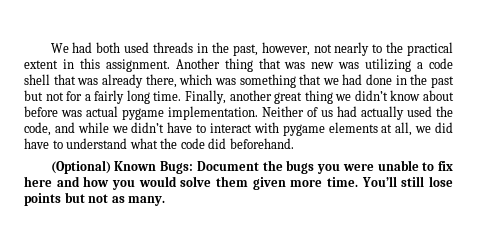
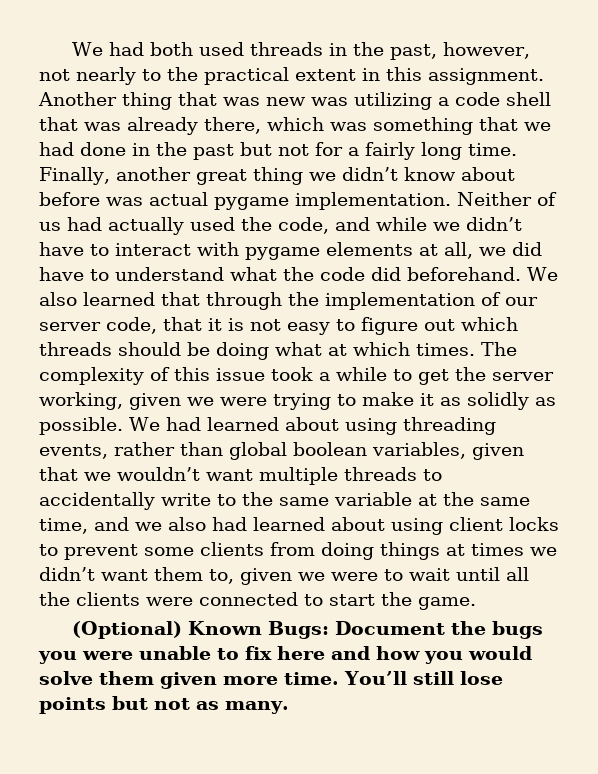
+ We also learned that through the implementation of our server code, that it is not easy to figure out which threads should be doing what at which times. The complexity of this issue took a while to get the server working, given we were trying to make it as solidly as possible. We had learned about using threading events, rather than global boolean variables, given that we wouldn’t want multiple threads to accidentally write to the same variable at the same time, and we also had learned about using client locks to prevent some clients from doing things at times we didn’t want them to, given we were to wait until all the clients were connected to start the game.

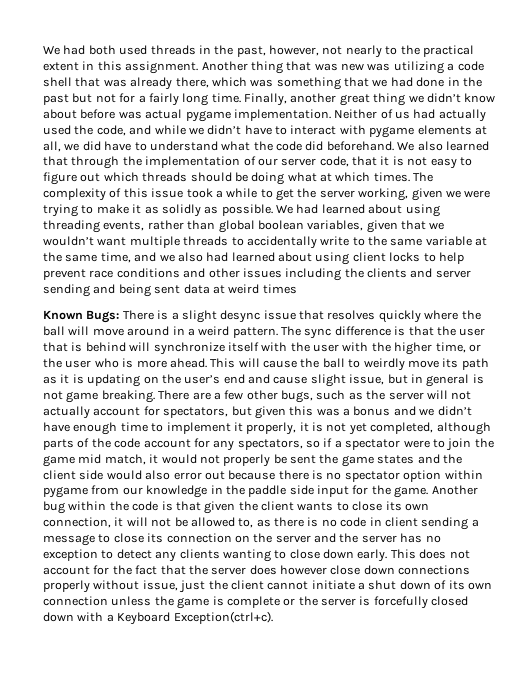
- We had learned about using threading events, rather than global boolean variables, given that we wouldn’t want multiple threads to accidentally write to the same variable at the same time, and we also had learned about using client locks to prevent some clients from doing things at times we didn’t want them to, given we were to wait until all the clients were connected to start the game.
- (Optional) Known Bugs: Document the bugs you were unable to fix here and how you would solve them given more time. You’ll still lose points but not as many.
+ We had learned about using threading events, rather than global boolean variables, given that we wouldn’t want multiple threads to accidentally write to the same variable at the same time, and we also had learned about using client locks to help prevent race conditions and other issues including the clients and server sending and being sent data at weird times
+ Known Bugs: There is a slight desync issue that resolves quickly where the ball will move around in a weird pattern. The sync difference is that the user that is behind will synchronize itself with the user with the higher time, or the user who is more ahead. This will cause the ball to weirdly move its path as it is updating on the user’s end and cause slight issue, but in general is not game breaking. There are a few other bugs, such as the server will not actually account for spectators, but given this was a bonus and we didn’t have enough time to implement it properly, it is not yet completed, although parts of the code account for any spectators, so if a spectator were to join the game mid match, it would not properly be sent the game states and the client side would also error out because there is no spectator option within pygame from our knowledge in the paddle side input for the game. Another bug within the code is that given the client wants to close its own connection, it will not be allowed to, as there is no code in client sending a message to close its connection on the server and the server has no exception to detect any clients wanting to close down early. This does not account for the fact that the server does however close down connections properly without issue, just the client cannot initiate a shut down of its own connection unless the game is complete or the server is forcefully closed down with a Keyboard Exception(ctrl+c).

